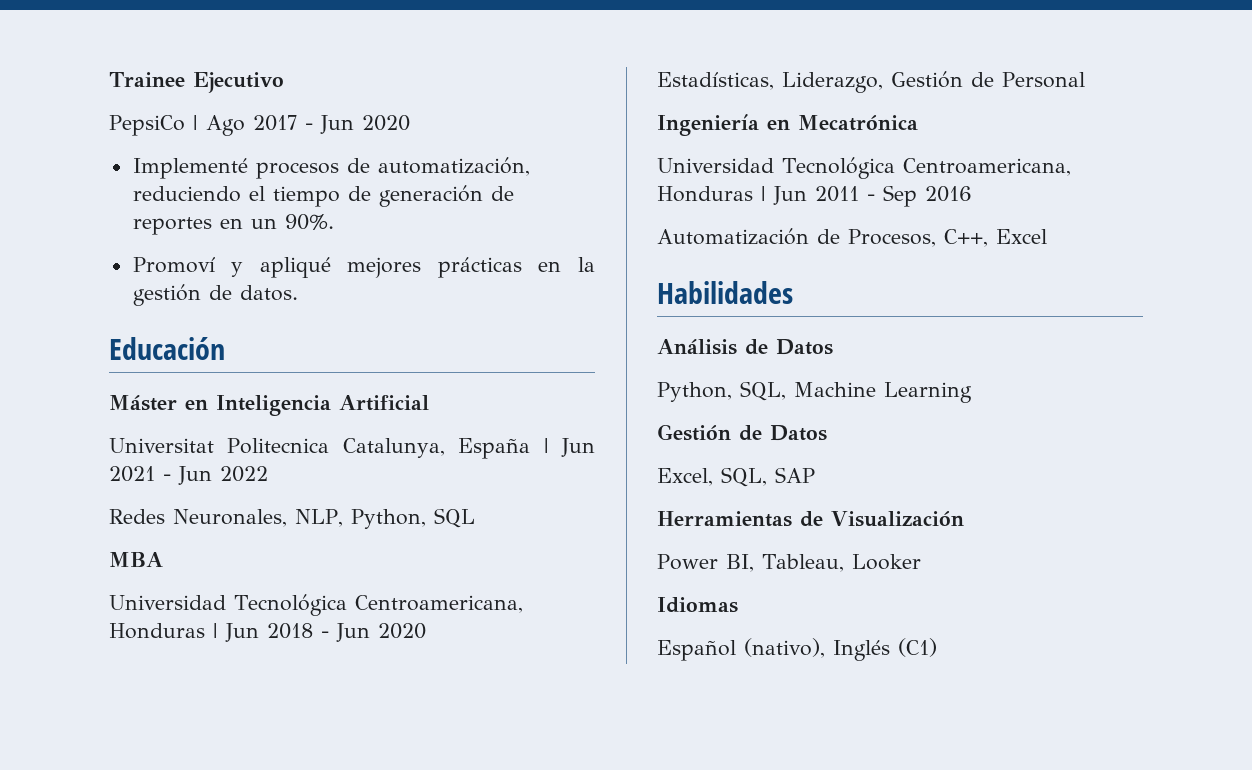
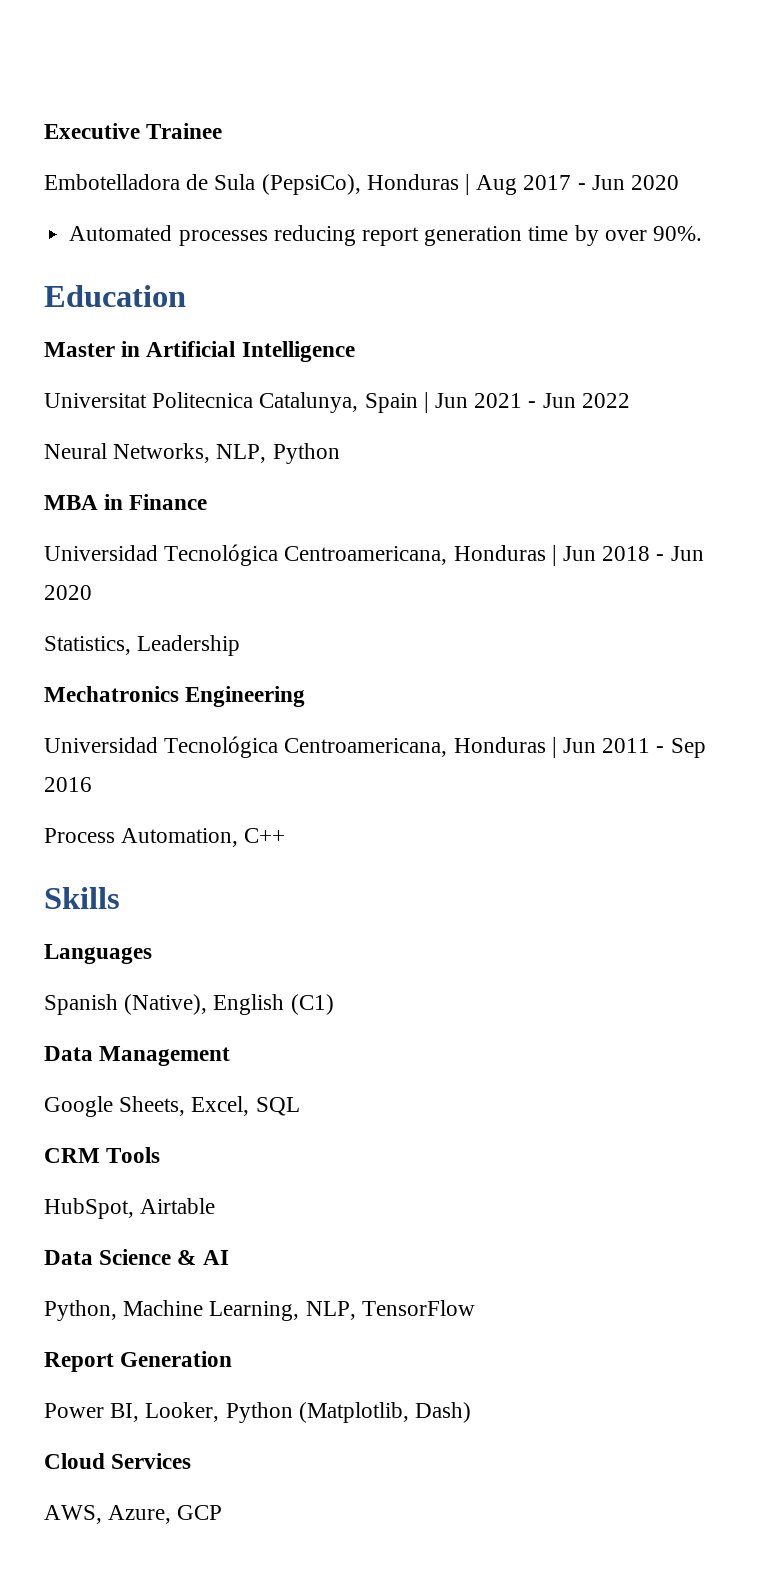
- Trainee Ejecutivo
- PepsiCo | Ago 2017 - Jun 2020
- Implementé procesos de automatización, reduciendo el tiempo de generación de reportes en un 90%.
- Promoví y apliqué mejores prácticas en la gestión de datos.
- Educación
- Máster en Inteligencia Artificial
+ Executive Trainee
+ Embotelladora de Sula (PepsiCo), Honduras | Aug 2017 - Jun 2020
+ Automated processes reducing report generation time by over 90%.
+ Education
+ Master in Artificial Intelligence
- Universitat Politecnica Catalunya, España | Jun 2021 - Jun 2022
+ Universitat Politecnica Catalunya, Spain | Jun 2021 - Jun 2022
- Redes Neuronales, NLP, Python, SQL
+ Neural Networks, NLP, Python
- MBA
+ MBA in Finance
- Estadísticas, Liderazgo, Gestión de Personal
- Ingeniería en Mecatrónica
+ Statistics, Leadership
+ Mechatronics Engineering
- Automatización de Procesos, C++, Excel
- Habilidades
- Análisis de Datos
- Python, SQL, Machine Learning
- Gestión de Datos
- Excel, SQL, SAP
- Herramientas de Visualización
- Power BI, Tableau, Looker
- Idiomas
- Español (nativo), Inglés (C1)
+ Process Automation, C++
+ Skills
+ Languages
+ Spanish (Native), English (C1)
+ Data Management
+ Google Sheets, Excel, SQL
+ CRM Tools
+ HubSpot, Airtable
+ Data Science & AI
+ Python, Machine Learning, NLP, TensorFlow
+ Report Generation
+ Power BI, Looker, Python (Matplotlib, Dash)
+ Cloud Services
+ AWS, Azure, GCP

